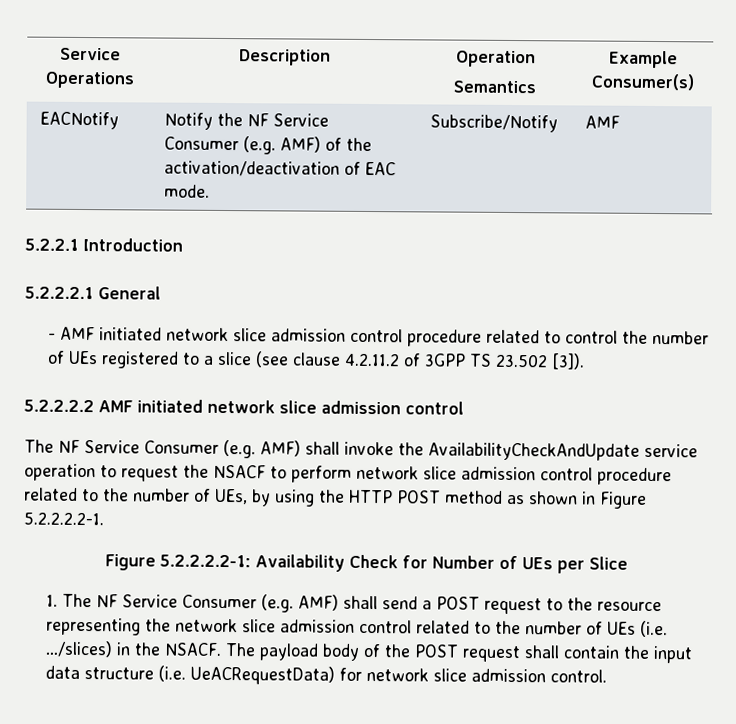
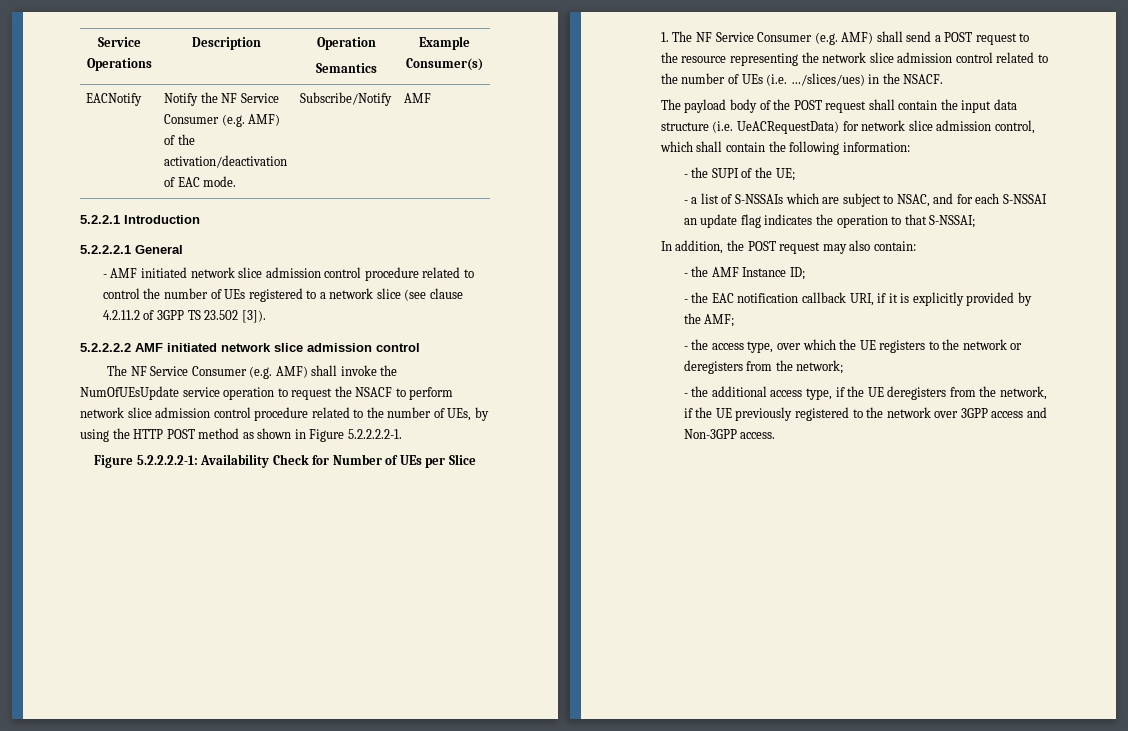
- - AMF initiated network slice admission control procedure related to control the number of UEs registered to a slice (see clause 4.2.11.2 of 3GPP TS 23.502 [3]).
+ - AMF initiated network slice admission control procedure related to control the number of UEs registered to a network slice (see clause 4.2.11.2 of 3GPP TS 23.502 [3]).
- The NF Service Consumer (e.g. AMF) shall invoke the AvailabilityCheckAndUpdate service operation to request the NSACF to perform network slice admission control procedure related to the number of UEs, by using the HTTP POST method as shown in Figure 5.2.2.2.2-1.
+ The NF Service Consumer (e.g. AMF) shall invoke the NumOfUEsUpdate service operation to request the NSACF to perform network slice admission control procedure related to the number of UEs, by using the HTTP POST method as shown in Figure 5.2.2.2.2-1.
- 1. The NF Service Consumer (e.g. AMF) shall send a POST request to the resource representing the network slice admission control related to the number of UEs (i.e. …/slices) in the NSACF. The payload body of the POST request shall contain the input data structure (i.e. UeACRequestData) for network slice admission control.
+ 1. The NF Service Consumer (e.g. AMF) shall send a POST request to the resource representing the network slice admission control related to the number of UEs (i.e. …/slices/ues) in the NSACF.
+ The payload body of the POST request shall contain the input data structure (i.e. UeACRequestData) for network slice admission control, which shall contain the following information:
+ - the SUPI of the UE;
+ - a list of S-NSSAIs which are subject to NSAC, and for each S-NSSAI an update flag indicates the operation to that S-NSSAI;
+ In addition, the POST request may also contain:
+ - the AMF Instance ID;
+ - the EAC notification callback URI, if it is explicitly provided by the AMF;
+ - the access type, over which the UE registers to the network or deregisters from the network;
+ - the additional access type, if the UE deregisters from the network, if the UE previously registered to the network over 3GPP access and Non-3GPP access.

